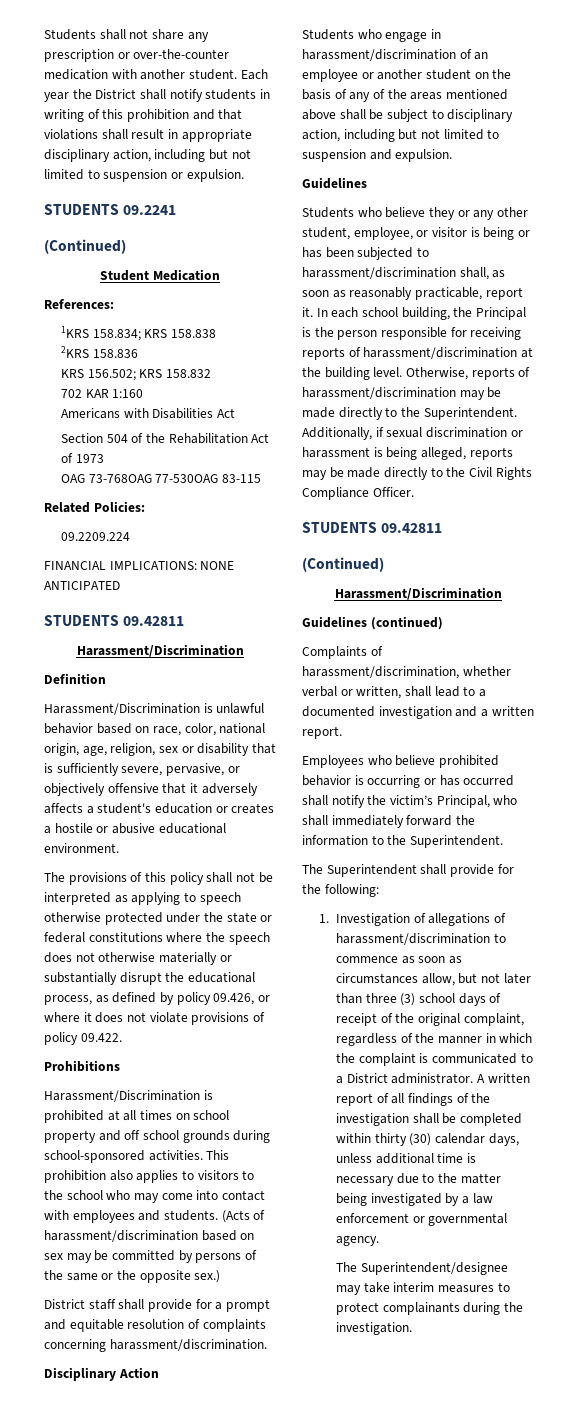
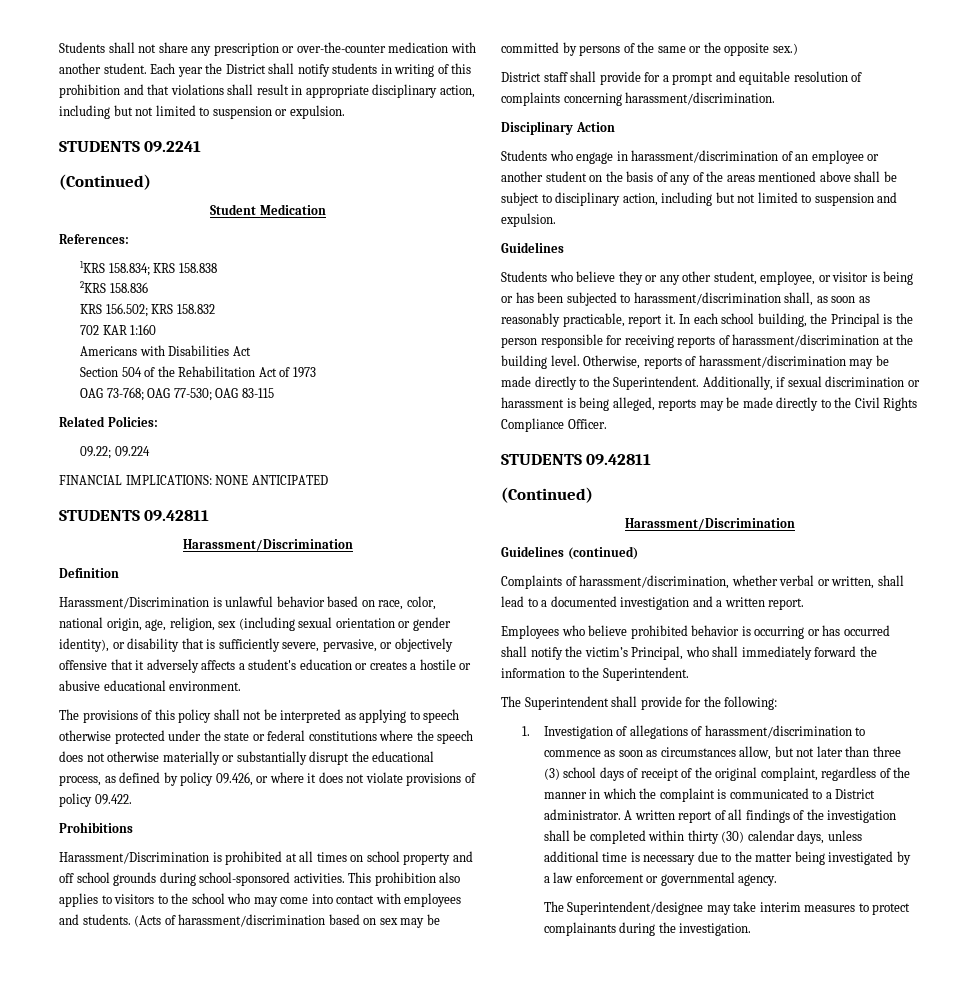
- OAG 73-768OAG 77-530OAG 83-115
+ OAG 73-768; OAG 77-530; OAG 83-115
- 09.2209.224
+ 09.22; 09.224
- Harassment/Discrimination is unlawful behavior based on race, color, national origin, age, religion, sex or disability that is sufficiently severe, pervasive, or objectively offensive that it adversely affects a student's education or creates a hostile or abusive educational environment.
+ Harassment/Discrimination is unlawful behavior based on race, color, national origin, age, religion, sex (including sexual orientation or gender identity), or disability that is sufficiently severe, pervasive, or objectively offensive that it adversely affects a student's education or creates a hostile or abusive educational environment.

